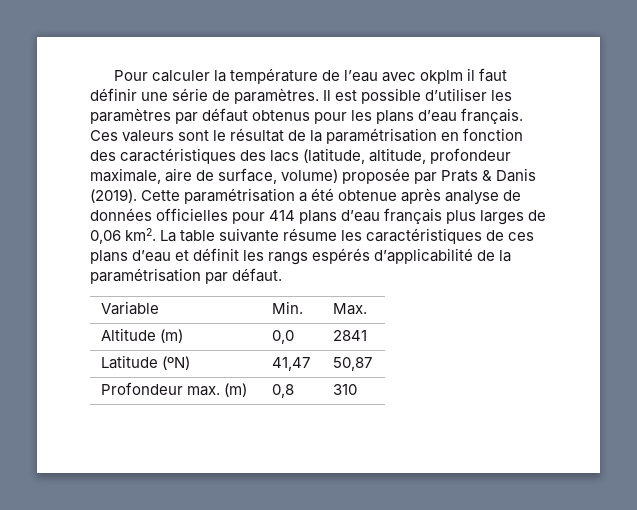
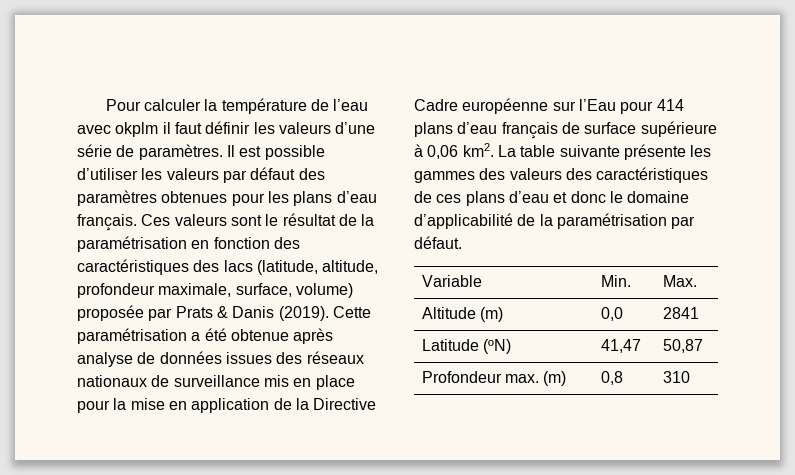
- Pour calculer la température de l’eau avec okplm il faut définir une série de paramètres.
+ Pour calculer la température de l’eau avec okplm il faut définir les valeurs d’une série de paramètres.
- Il est possible d’utiliser les paramètres par défaut obtenus pour les plans d’eau français.
+ Il est possible d’utiliser les valeurs par défaut des paramètres obtenues pour les plans d’eau français.
- Ces valeurs sont le résultat de la paramétrisation en fonction des caractéristiques des lacs (latitude, altitude, profondeur maximale, aire de surface, volume) proposée par Prats & Danis (2019).
+ Ces valeurs sont le résultat de la paramétrisation en fonction des caractéristiques des lacs (latitude, altitude, profondeur maximale, surface, volume) proposée par Prats & Danis (2019).
- Cette paramétrisation a été obtenue après analyse de données officielles pour 414 plans d’eau français plus larges de 0,06 km2.
+ Cette paramétrisation a été obtenue après analyse de données issues des réseaux nationaux de surveillance mis en place pour la mise en application de la Directive Cadre européenne sur l’Eau pour 414 plans d’eau français de surface supérieure à 0,06 km2.
- La table suivante résume les caractéristiques de ces plans d’eau et définit les rangs espérés d’applicabilité de la paramétrisation par défaut.
+ La table suivante présente les gammes des valeurs des caractéristiques de ces plans d’eau et donc le domaine d’applicabilité de la paramétrisation par défaut.

